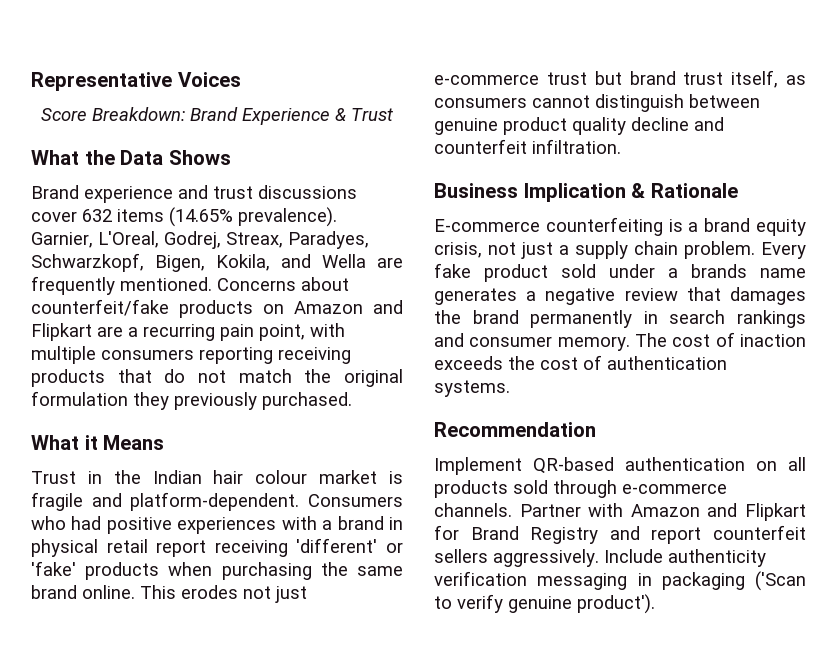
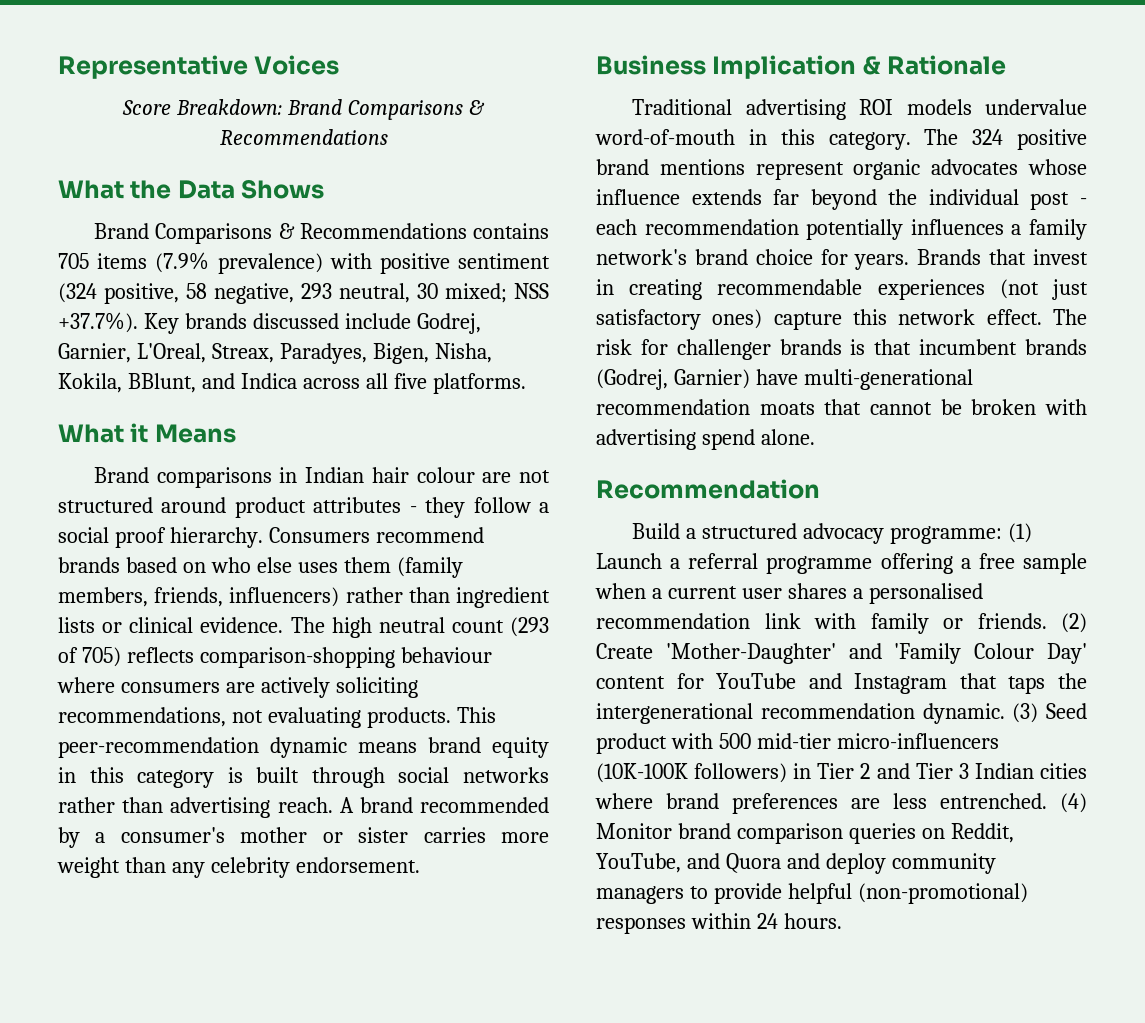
- Score Breakdown: Brand Experience & Trust
+ Score Breakdown: Brand Comparisons & Recommendations
- Brand experience and trust discussions cover 632 items (14.65% prevalence). Garnier, L'Oreal, Godrej, Streax, Paradyes, Schwarzkopf, Bigen, Kokila, and Wella are frequently mentioned. Concerns about counterfeit/fake products on Amazon and Flipkart are a recurring pain point, with multiple consumers reporting receiving products that do not match the original formulation they previously purchased.
+ Brand Comparisons & Recommendations contains 705 items (7.9% prevalence) with positive sentiment (324 positive, 58 negative, 293 neutral, 30 mixed; NSS +37.7%). Key brands discussed include Godrej, Garnier, L'Oreal, Streax, Paradyes, Bigen, Nisha, Kokila, BBlunt, and Indica across all five platforms.
  What it Means
- Trust in the Indian hair colour market is fragile and platform-dependent. Consumers who had positive experiences with a brand in physical retail report receiving 'different' or 'fake' products when purchasing the same brand online. This erodes not just e-commerce trust but brand trust itself, as consumers cannot distinguish between genuine product quality decline and counterfeit infiltration.
+ Brand comparisons in Indian hair colour are not structured around product attributes - they follow a social proof hierarchy. Consumers recommend brands based on who else uses them (family members, friends, influencers) rather than ingredient lists or clinical evidence. The high neutral count (293 of 705) reflects comparison-shopping behaviour where consumers are actively soliciting recommendations, not evaluating products. This peer-recommendation dynamic means brand equity in this category is built through social networks rather than advertising reach. A brand recommended by a consumer's mother or sister carries more weight than any celebrity endorsement.
  Business Implication & Rationale
- E-commerce counterfeiting is a brand equity crisis, not just a supply chain problem. Every fake product sold under a brands name generates a negative review that damages the brand permanently in search rankings and consumer memory. The cost of inaction exceeds the cost of authentication systems.
+ Traditional advertising ROI models undervalue word-of-mouth in this category. The 324 positive brand mentions represent organic advocates whose influence extends far beyond the individual post - each recommendation potentially influences a family network's brand choice for years. Brands that invest in creating recommendable experiences (not just satisfactory ones) capture this network effect. The risk for challenger brands is that incumbent brands (Godrej, Garnier) have multi-generational recommendation moats that cannot be broken with advertising spend alone.
  Recommendation
- Implement QR-based authentication on all products sold through e-commerce channels. Partner with Amazon and Flipkart for Brand Registry and report counterfeit sellers aggressively. Include authenticity verification messaging in packaging ('Scan to verify genuine product').
+ Build a structured advocacy programme: (1) Launch a referral programme offering a free sample when a current user shares a personalised recommendation link with family or friends. (2) Create 'Mother-Daughter' and 'Family Colour Day' content for YouTube and Instagram that taps the intergenerational recommendation dynamic. (3) Seed product with 500 mid-tier micro-influencers (10K-100K followers) in Tier 2 and Tier 3 Indian cities where brand preferences are less entrenched. (4) Monitor brand comparison queries on Reddit, YouTube, and Quora and deploy community managers to provide helpful (non-promotional) responses within 24 hours.

